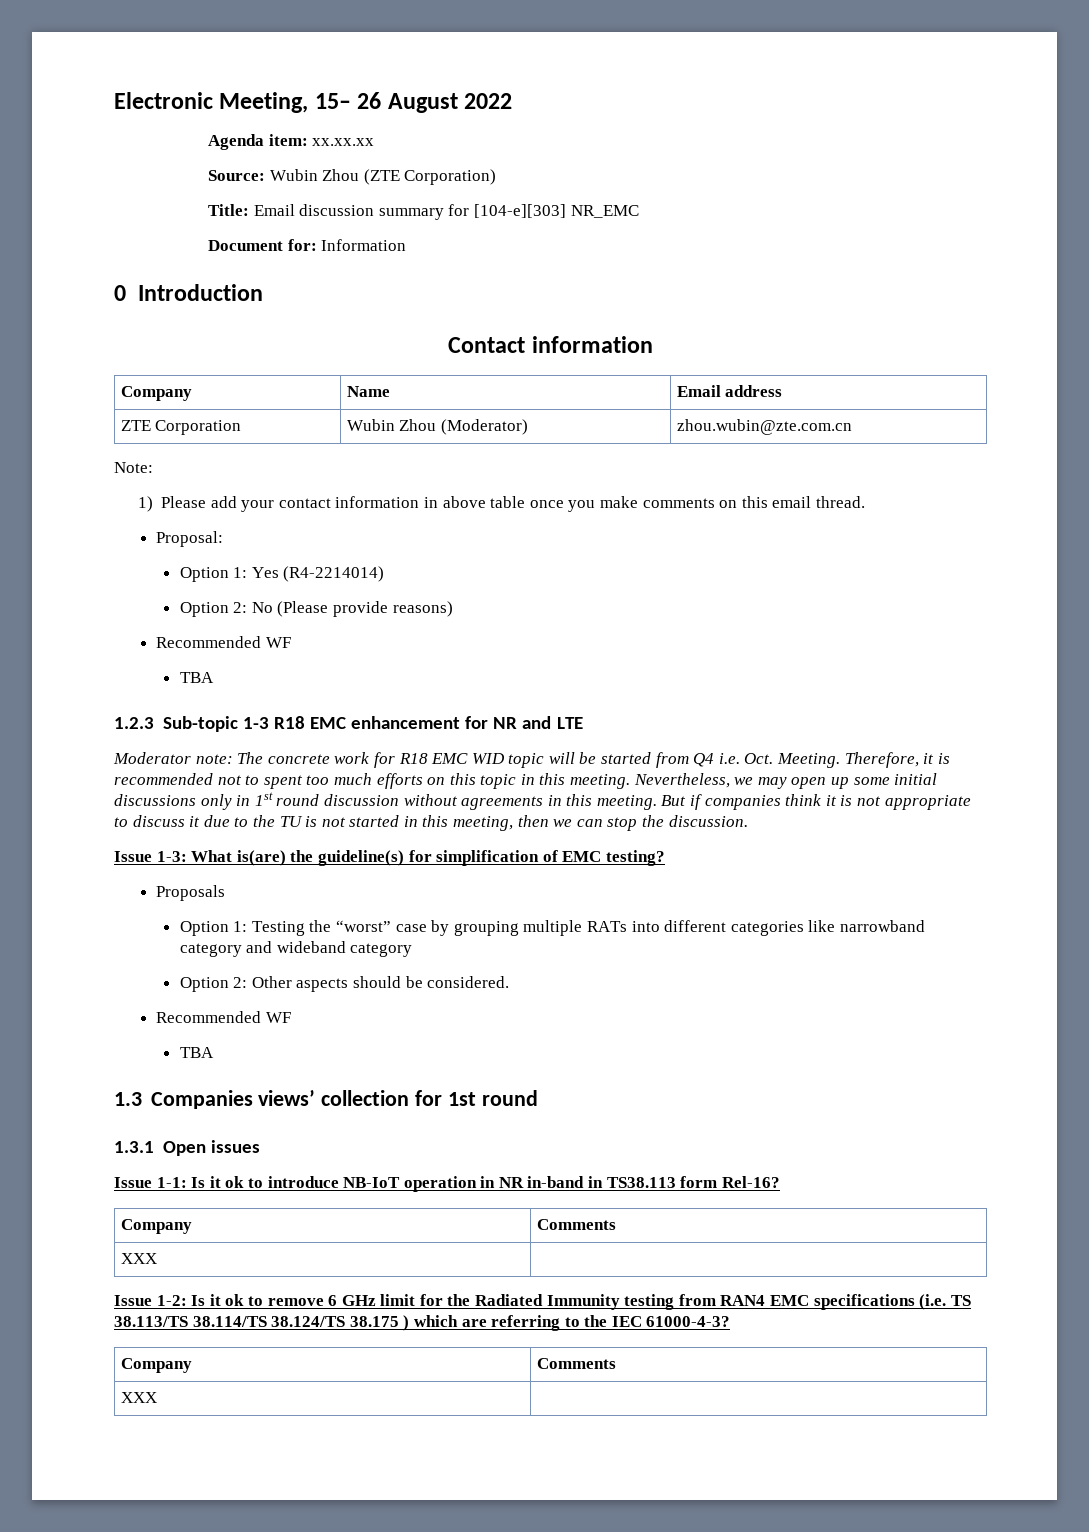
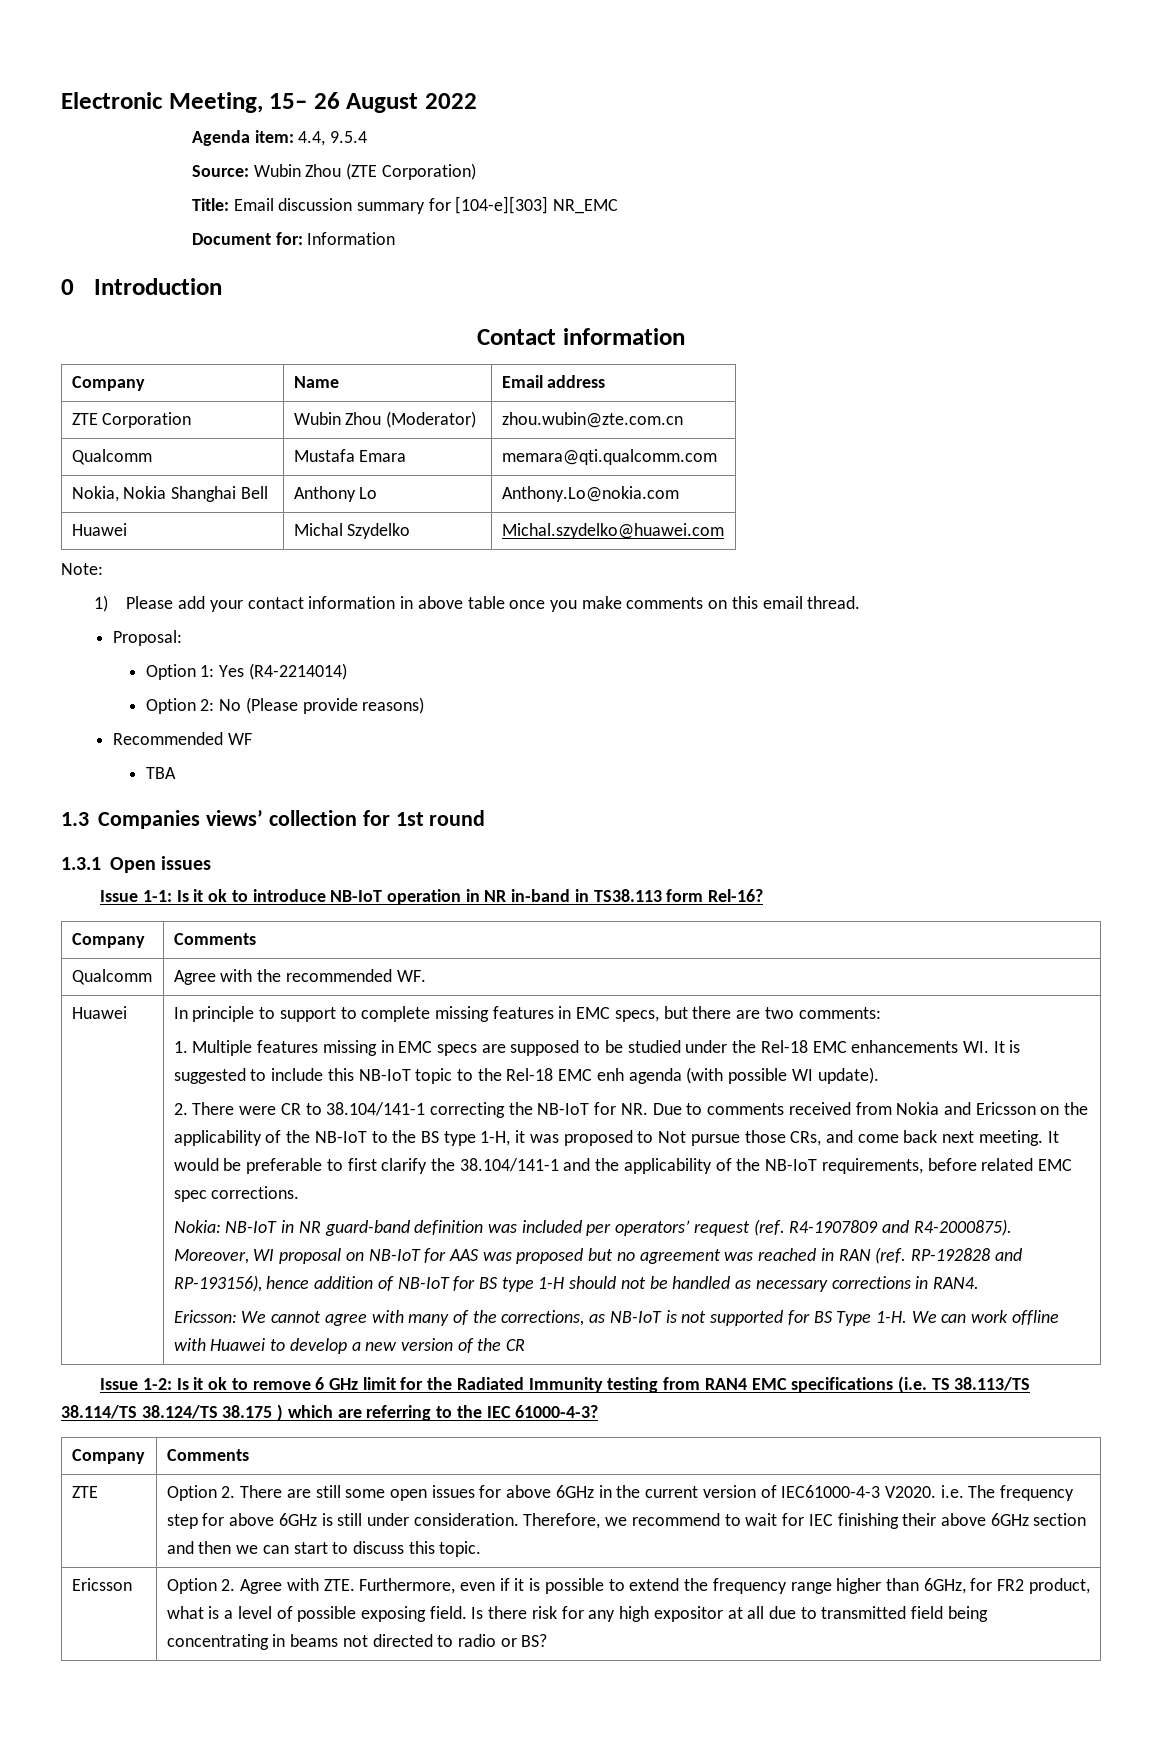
- Agenda item: xx.xx.xx
+ Agenda item: 4.4, 9.5.4
+ Qualcomm | Mustafa Emara | memara@qti.qualcomm.com
+ Nokia, Nokia Shanghai Bell | Anthony Lo | Anthony.Lo@nokia.com
+ Huawei | Michal Szydelko | Michal.szydelko@huawei.com
- 1.2.3 Sub-topic 1-3 R18 EMC enhancement for NR and LTE
- Moderator note: The concrete work for R18 EMC WID topic will be started from Q4 i.e. Oct. Meeting. Therefore, it is recommended not to spent too much efforts on this topic in this meeting. Nevertheless, we may open up some initial discussions only in 1st round discussion without agreements in this meeting. But if companies think it is not appropriate to discuss it due to the TU is not started in this meeting, then we can stop the discussion.
- Issue 1-3: What is(are) the guideline(s) for simplification of EMC testing?
- Proposals
- Option 1: Testing the “worst” case by grouping multiple RATs into different categories like narrowband category and wideband category
- Option 2: Other aspects should be considered.
- Recommended WF
- TBA
  Issue 1-1: Is it ok to introduce NB-IoT operation in NR in-band in TS38.113 form Rel-16?
  Company | Comments
- XXX |
+ Qualcomm | Agree with the recommended WF.
+ Huawei | In principle to support to complete missing features in EMC specs, but there are two comments:
+ 1. Multiple features missing in EMC specs are supposed to be studied under the Rel-18 EMC enhancements WI. It is suggested to include this NB-IoT topic to the Rel-18 EMC enh agenda (with possible WI update).
+ 2. There were CR to 38.104/141-1 correcting the NB-IoT for NR. Due to comments received from Nokia and Ericsson on the applicability of the NB-IoT to the BS type 1-H, it was proposed to Not pursue those CRs, and come back next meeting. It would be preferable to first clarify the 38.104/141-1 and the applicability of the NB-IoT requirements, before related EMC spec corrections.
+ Nokia: NB-IoT in NR guard-band definition was included per operators’ request (ref. R4-1907809 and R4-2000875). Moreover, WI proposal on NB-IoT for AAS was proposed but no agreement was reached in RAN (ref. RP-192828 and RP-193156), hence addition of NB-IoT for BS type 1-H should not be handled as necessary corrections in RAN4.
+ Ericsson: We cannot agree with many of the corrections, as NB-IoT is not supported for BS Type 1-H. We can work offline with Huawei to develop a new version of the CR
  Issue 1-2: Is it ok to remove 6 GHz limit for the Radiated Immunity testing from RAN4 EMC specifications (i.e. TS 38.113/TS 38.114/TS 38.124/TS 38.175 ) which are referring to the IEC 61000-4-3?
  Company | Comments
- XXX
+ ZTE | Option 2. There are still some open issues for above 6GHz in the current version of IEC61000-4-3 V2020. i.e. The frequency step for above 6GHz is still under consideration. Therefore, we recommend to wait for IEC finishing their above 6GHz section and then we can start to discuss this topic.
+ Ericsson | Option 2. Agree with ZTE. Furthermore, even if it is possible to extend the frequency range higher than 6GHz, for FR2 product, what is a level of possible exposing field. Is there risk for any high expositor at all due to transmitted field being concentrating in beams not directed to radio or BS?

